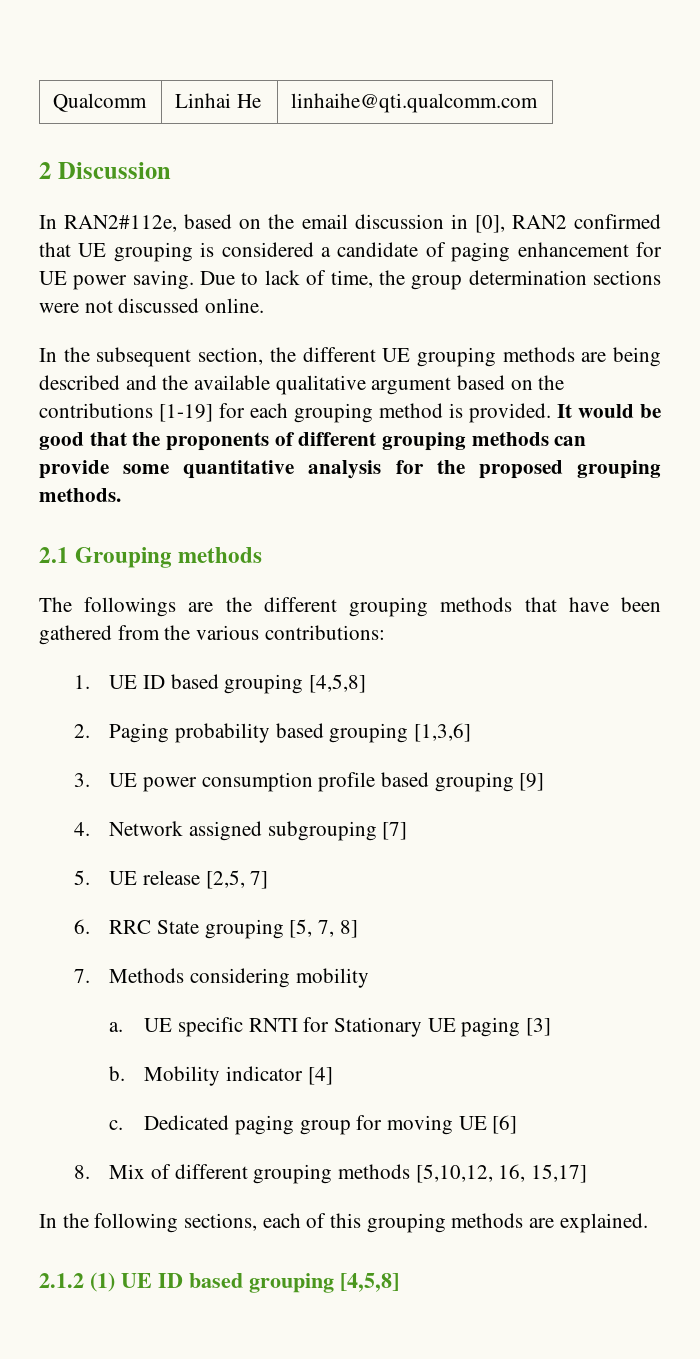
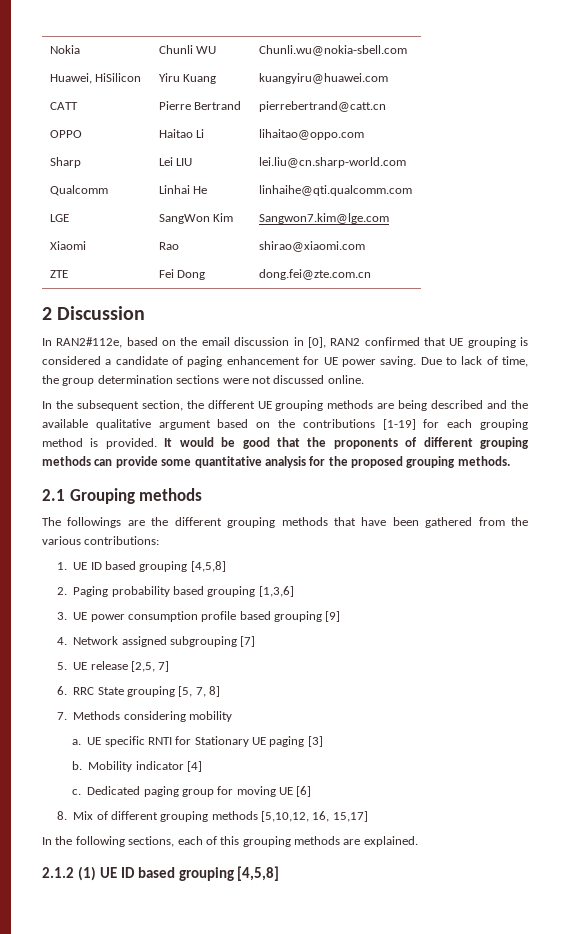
+ Nokia | Chunli WU | Chunli.wu@nokia-sbell.com
+ Huawei, HiSilicon | Yiru Kuang | kuangyiru@huawei.com
+ CATT | Pierre Bertrand | pierrebertrand@catt.cn
+ OPPO | Haitao Li | lihaitao@oppo.com
+ Sharp | Lei LIU | lei.liu@cn.sharp-world.com
  Qualcomm | Linhai He | linhaihe@qti.qualcomm.com
+ LGE | SangWon Kim | Sangwon7.kim@lge.com
+ Xiaomi | Rao | shirao@xiaomi.com
+ ZTE | Fei Dong | dong.fei@zte.com.cn

